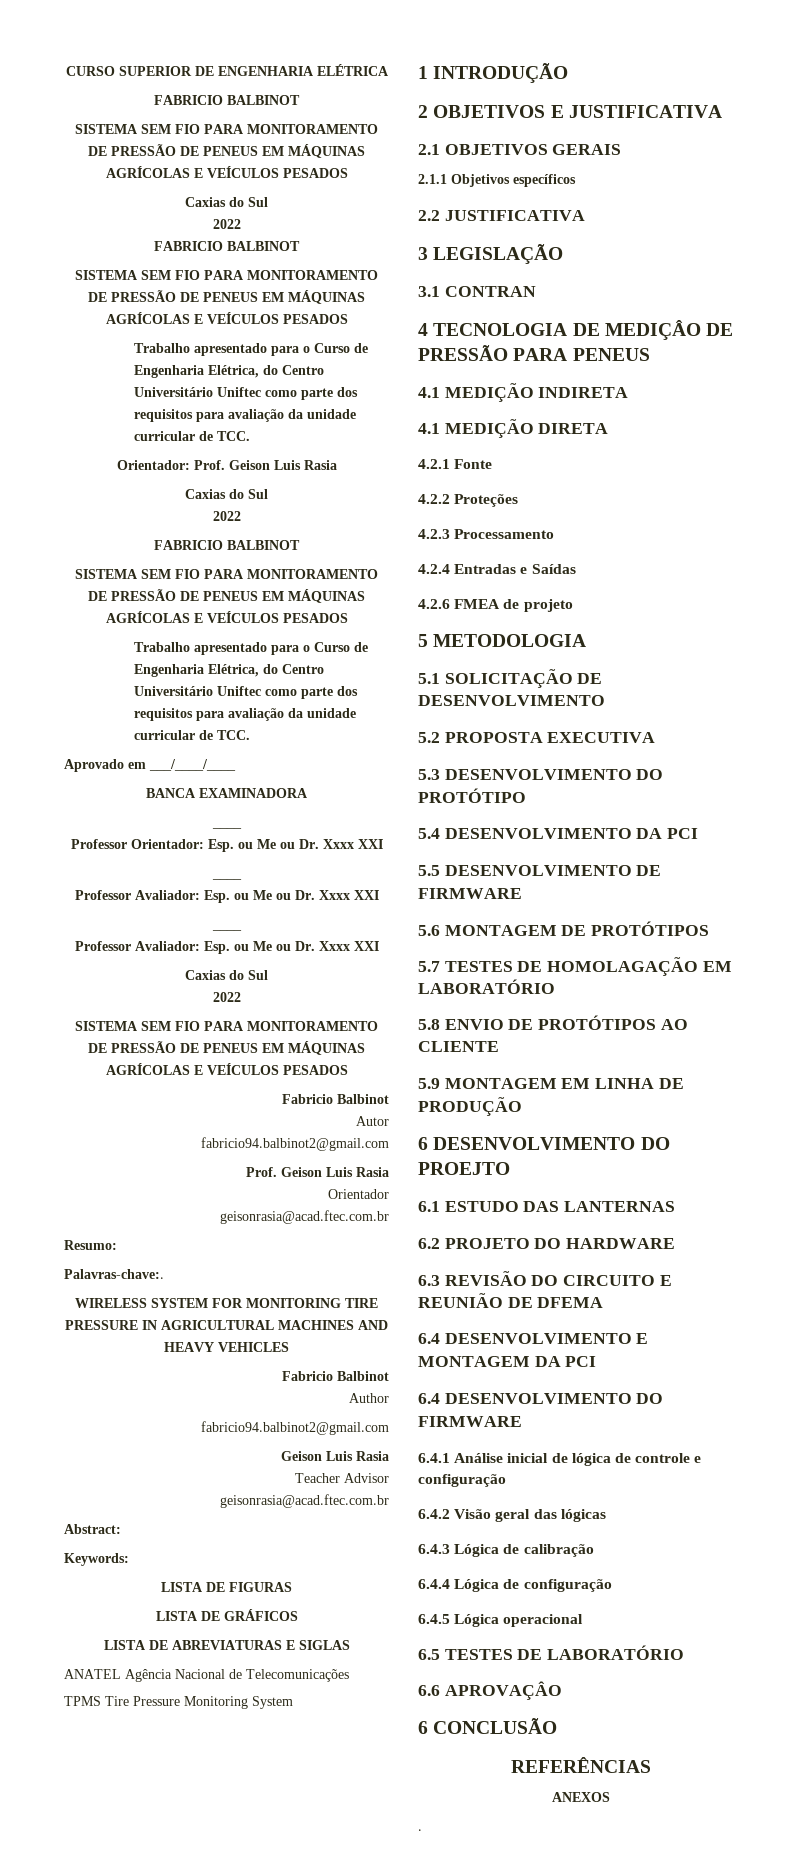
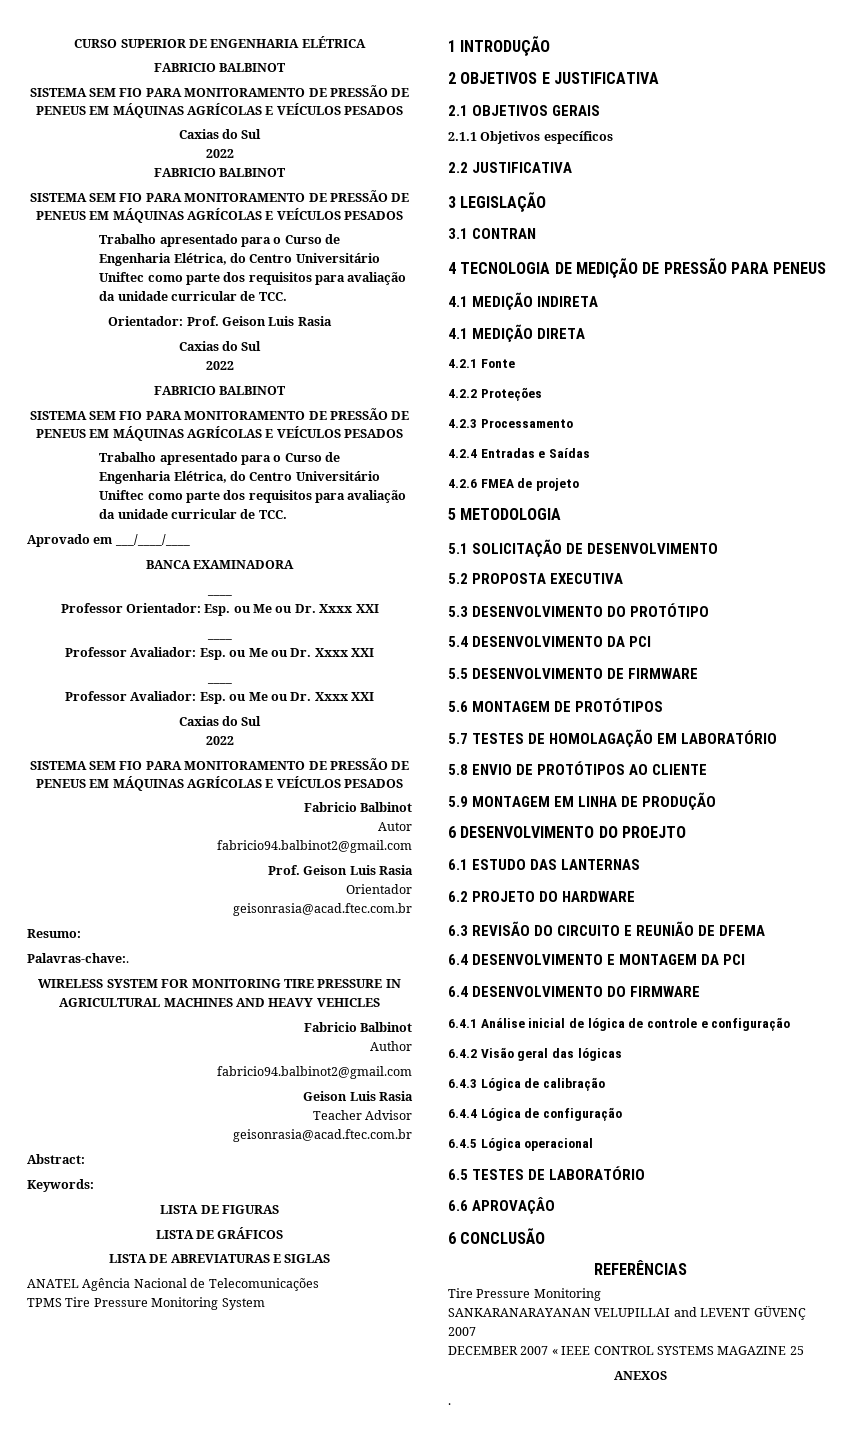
- 4 TECNOLOGIA DE MEDIÇÂO DE PRESSÃO PARA PENEUS
+ 4 TECNOLOGIA DE MEDIÇÃO DE PRESSÃO PARA PENEUS
  REFERÊNCIAS
+ Tire Pressure Monitoring
+ SANKARANARAYANAN VELUPILLAI and LEVENT GÜVENÇ 2007
+ DECEMBER 2007 « IEEE CONTROL SYSTEMS MAGAZINE 25

